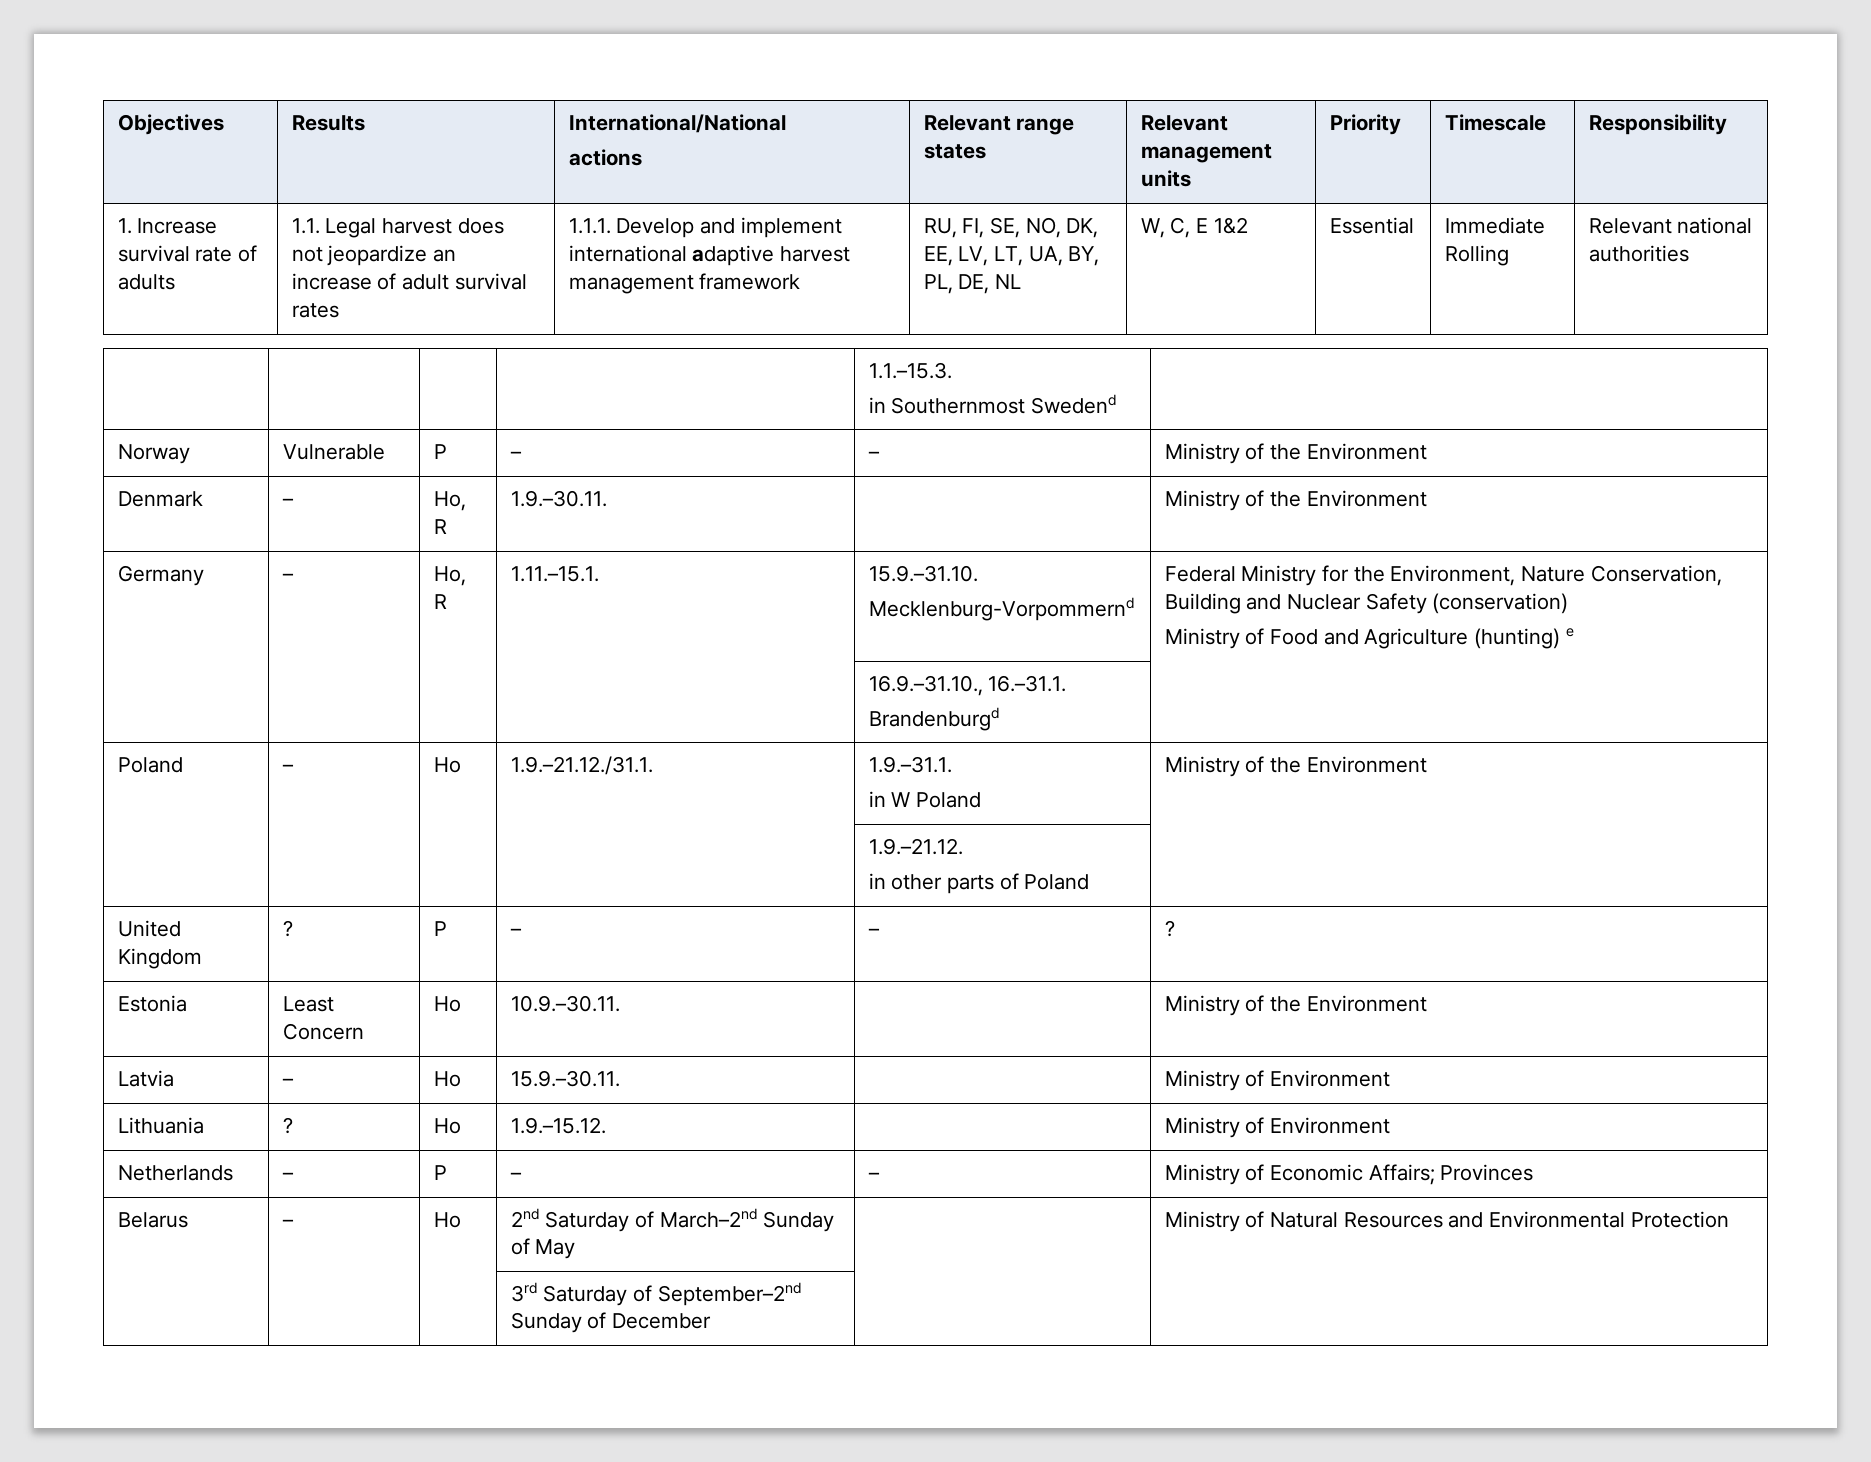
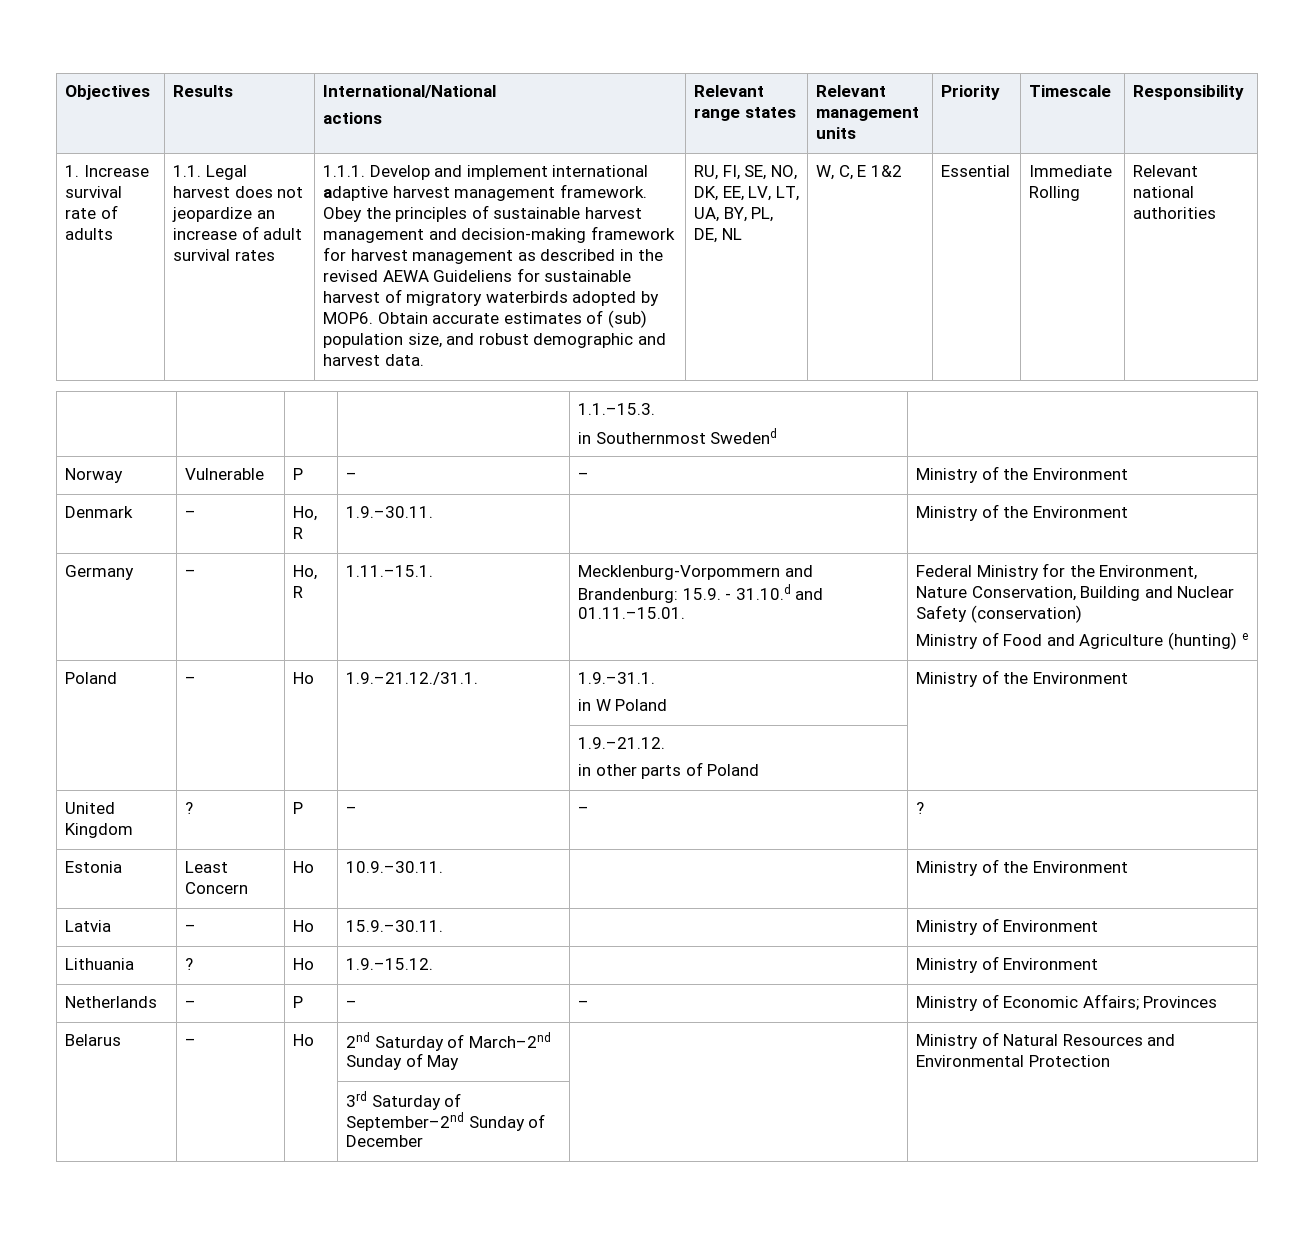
- 1.1.1. Develop and implement international adaptive harvest management framework
+ 1.1.1. Develop and implement international adaptive harvest management framework. Obey the principles of sustainable harvest management and decision-making framework for harvest management as described in the revised AEWA Guideliens for sustainable harvest of migratory waterbirds adopted by MOP6. Obtain accurate estimates of (sub) population size, and robust demographic and harvest data.
- Germany | – | Ho, R | 1.11.–15.1. | 15.9.–31.10.
- Mecklenburg-Vorpommernd | Federal Ministry for the Environment, Nature Conservation, Building and Nuclear Safety (conservation)
+ Germany | – | Ho, R | 1.11.–15.1. | Mecklenburg-Vorpommern and Brandenburg: 15.9. - 31.10.d and 01.11.–15.01. | Federal Ministry for the Environment, Nature Conservation, Building and Nuclear Safety (conservation)
- | | | | 16.9.–31.10., 16.–31.1.
- Brandenburgd |

